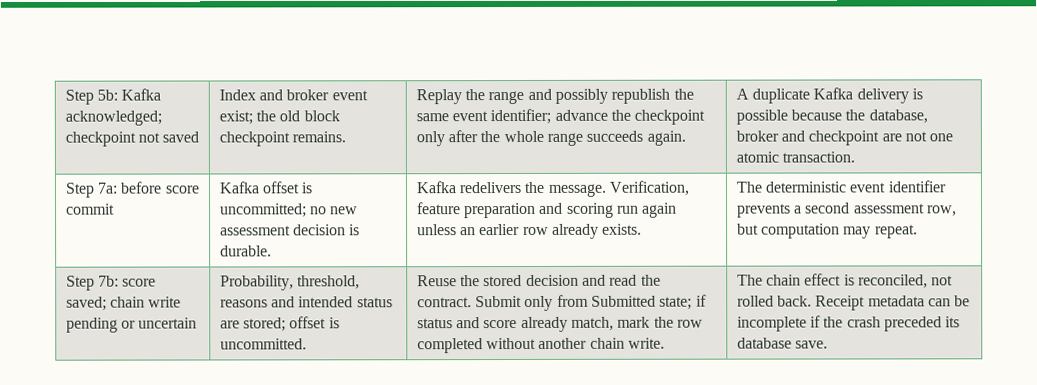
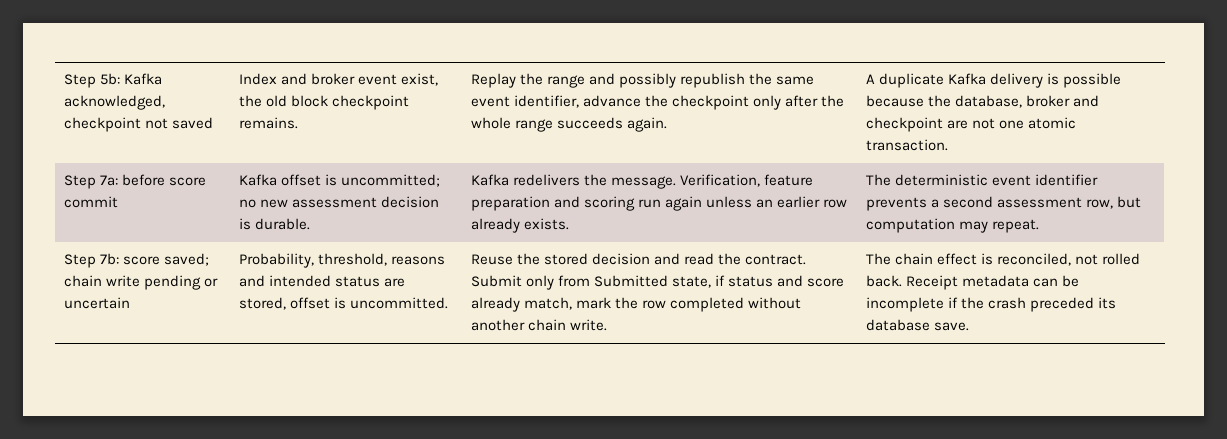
- Step 5b: Kafka acknowledged; checkpoint not saved
+ Step 5b: Kafka acknowledged, checkpoint not saved
- Index and broker event exist; the old block checkpoint remains.
+ Index and broker event exist, the old block checkpoint remains.
- Replay the range and possibly republish the same event identifier; advance the checkpoint only after the whole range succeeds again.
+ Replay the range and possibly republish the same event identifier, advance the checkpoint only after the whole range succeeds again.
- Probability, threshold, reasons and intended status are stored; offset is uncommitted.
+ Probability, threshold, reasons and intended status are stored, offset is uncommitted.
- Submit only from Submitted state; if status and score already match, mark the row completed without another chain write.
+ Submit only from Submitted state, if status and score already match, mark the row completed without another chain write.

